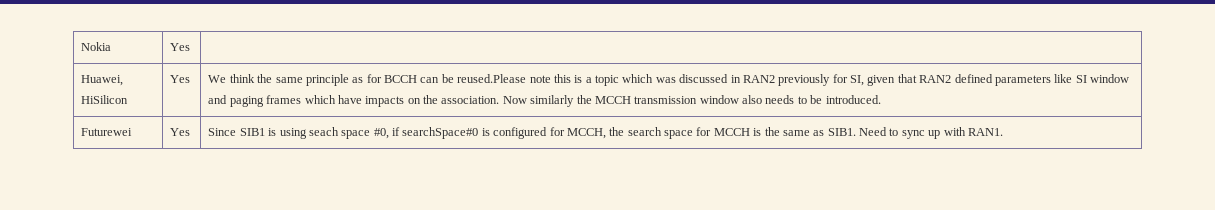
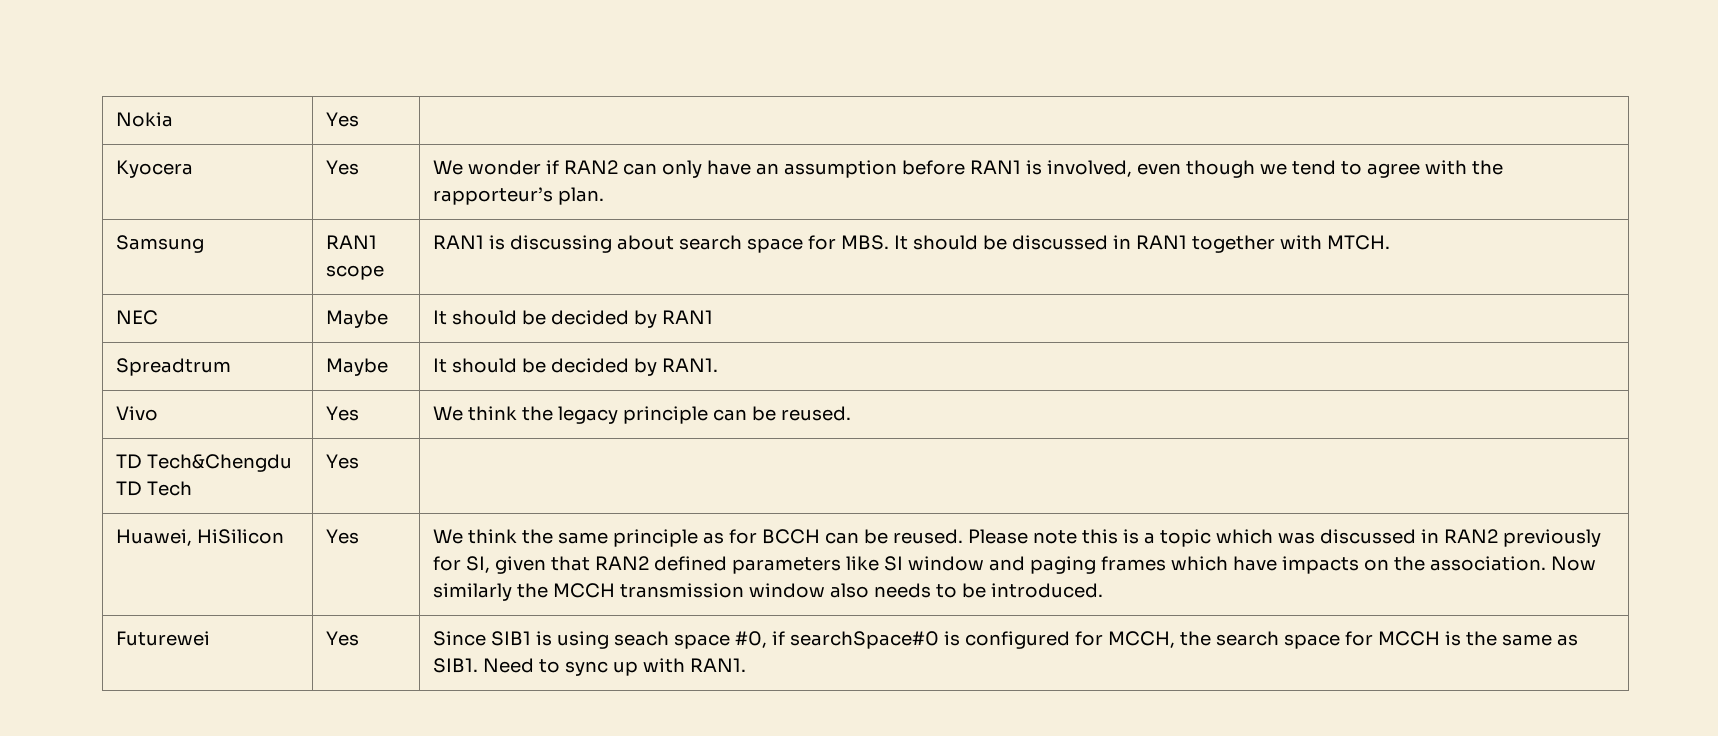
+ Kyocera | Yes | We wonder if RAN2 can only have an assumption before RAN1 is involved, even though we tend to agree with the rapporteur’s plan.
+ Samsung | RAN1 scope | RAN1 is discussing about search space for MBS. It should be discussed in RAN1 together with MTCH.
+ NEC | Maybe | It should be decided by RAN1
+ Spreadtrum | Maybe | It should be decided by RAN1.
+ Vivo | Yes | We think the legacy principle can be reused.
+ TD Tech&Chengdu TD Tech | Yes |
- We think the same principle as for BCCH can be reused.Please note this is a topic which was discussed in RAN2 previously for SI, given that RAN2 defined parameters like SI window and paging frames which have impacts on the association.
+ We think the same principle as for BCCH can be reused. Please note this is a topic which was discussed in RAN2 previously for SI, given that RAN2 defined parameters like SI window and paging frames which have impacts on the association.

